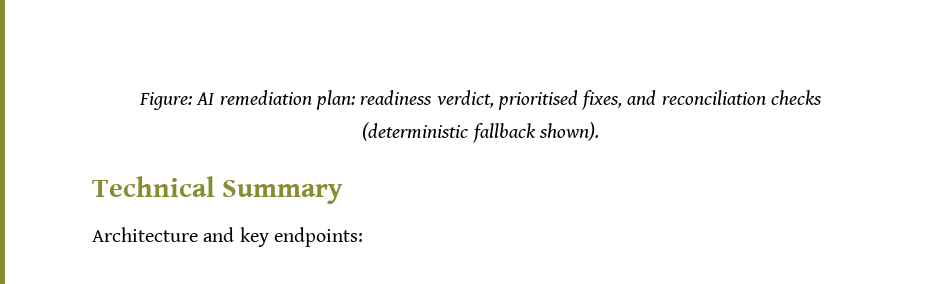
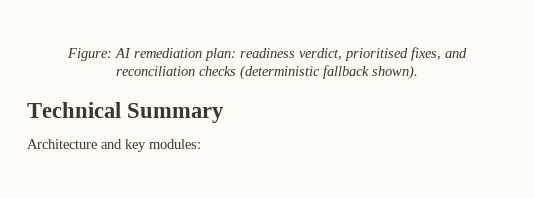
- Architecture and key endpoints:
+ Architecture and key modules:

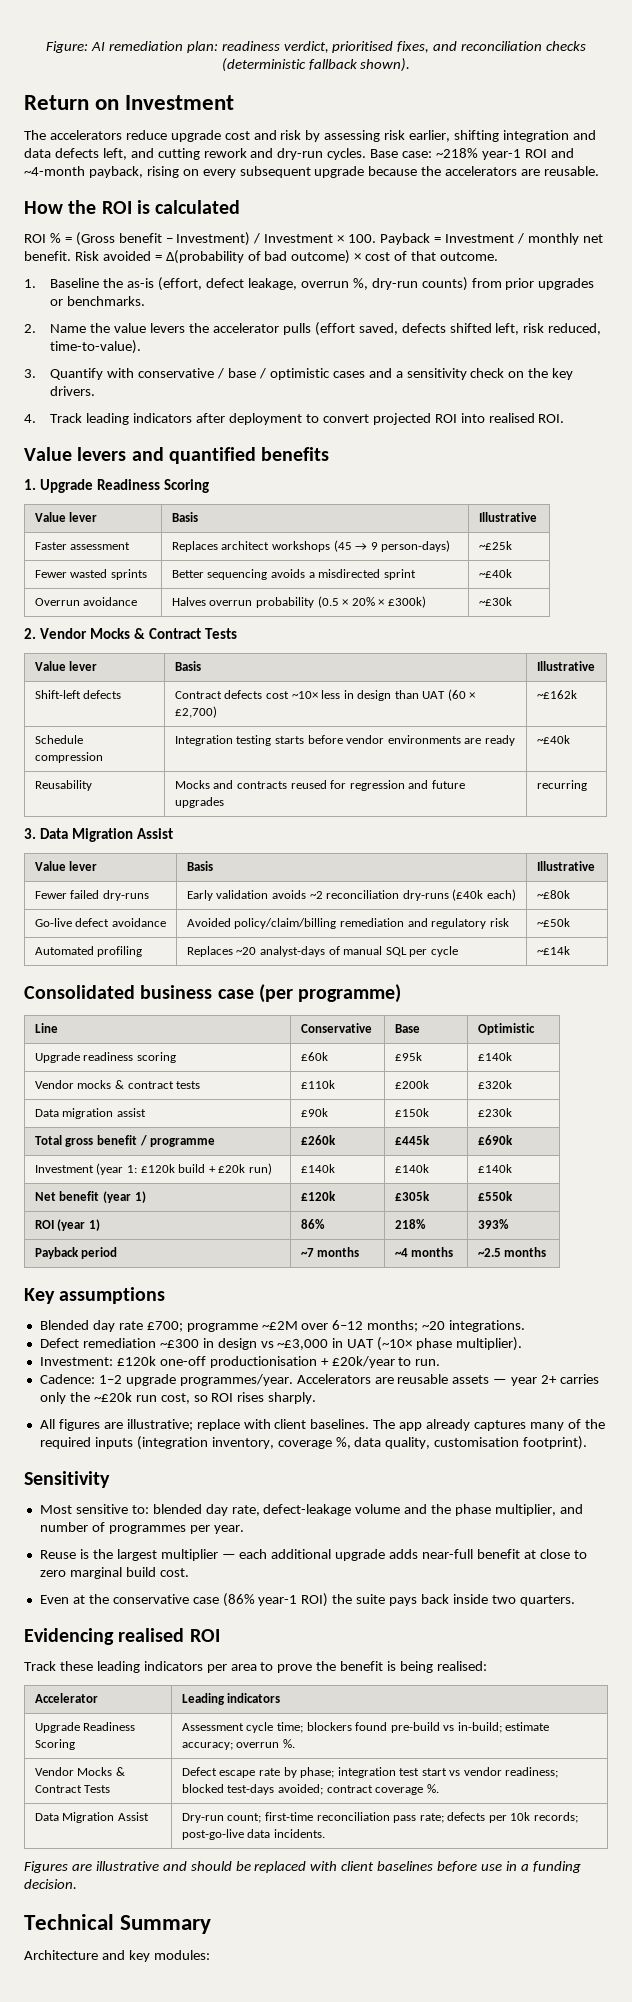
+ Return on Investment
+ The accelerators reduce upgrade cost and risk by assessing risk earlier, shifting integration and data defects left, and cutting rework and dry-run cycles. Base case: ~218% year-1 ROI and ~4-month payback, rising on every subsequent upgrade because the accelerators are reusable.
+ How the ROI is calculated
+ ROI % = (Gross benefit − Investment) / Investment × 100. Payback = Investment / monthly net benefit. Risk avoided = Δ(probability of bad outcome) × cost of that outcome.
+ 1. Baseline the as-is (effort, defect leakage, overrun %, dry-run counts) from prior upgrades or benchmarks.
+ 2. Name the value levers the accelerator pulls (effort saved, defects shifted left, risk reduced, time-to-value).
+ 3. Quantify with conservative / base / optimistic cases and a sensitivity check on the key drivers.
+ 4. Track leading indicators after deployment to convert projected ROI into realised ROI.
+ Value levers and quantified benefits
+ 1. Upgrade Readiness Scoring
+ Value lever | Basis | Illustrative
+ Faster assessment | Replaces architect workshops (45 → 9 person-days) | ~£25k
+ Fewer wasted sprints | Better sequencing avoids a misdirected sprint | ~£40k
+ Overrun avoidance | Halves overrun probability (0.5 × 20% × £300k) | ~£30k
+ 2. Vendor Mocks & Contract Tests
+ Value lever | Basis | Illustrative
+ Shift-left defects | Contract defects cost ~10× less in design than UAT (60 × £2,700) | ~£162k
+ Schedule compression | Integration testing starts before vendor environments are ready | ~£40k
+ Reusability | Mocks and contracts reused for regression and future upgrades | recurring
+ 3. Data Migration Assist
+ Value lever | Basis | Illustrative
+ Fewer failed dry-runs | Early validation avoids ~2 reconciliation dry-runs (£40k each) | ~£80k
+ Go-live defect avoidance | Avoided policy/claim/billing remediation and regulatory risk | ~£50k
+ Automated profiling | Replaces ~20 analyst-days of manual SQL per cycle | ~£14k
+ Consolidated business case (per programme)
+ Line | Conservative | Base | Optimistic
+ Upgrade readiness scoring | £60k | £95k | £140k
+ Vendor mocks & contract tests | £110k | £200k | £320k
+ Data migration assist | £90k | £150k | £230k
+ Total gross benefit / programme | £260k | £445k | £690k
+ Investment (year 1: £120k build + £20k run) | £140k | £140k | £140k
+ Net benefit (year 1) | £120k | £305k | £550k
+ ROI (year 1) | 86% | 218% | 393%
+ Payback period | ~7 months | ~4 months | ~2.5 months
+ Key assumptions
+ Blended day rate £700; programme ~£2M over 6–12 months; ~20 integrations.
+ Defect remediation ~£300 in design vs ~£3,000 in UAT (~10× phase multiplier).
+ Investment: £120k one-off productionisation + £20k/year to run.
+ Cadence: 1–2 upgrade programmes/year. Accelerators are reusable assets — year 2+ carries only the ~£20k run cost, so ROI rises sharply.
+ All figures are illustrative; replace with client baselines. The app already captures many of the required inputs (integration inventory, coverage %, data quality, customisation footprint).
+ Sensitivity
+ Most sensitive to: blended day rate, defect-leakage volume and the phase multiplier, and number of programmes per year.
+ Reuse is the largest multiplier — each additional upgrade adds near-full benefit at close to zero marginal build cost.
+ Even at the conservative case (86% year-1 ROI) the suite pays back inside two quarters.
+ Evidencing realised ROI
+ Track these leading indicators per area to prove the benefit is being realised:
+ Accelerator | Leading indicators
+ Upgrade Readiness Scoring | Assessment cycle time; blockers found pre-build vs in-build; estimate accuracy; overrun %.
+ Vendor Mocks & Contract Tests | Defect escape rate by phase; integration test start vs vendor readiness; blocked test-days avoided; contract coverage %.
+ Data Migration Assist | Dry-run count; first-time reconciliation pass rate; defects per 10k records; post-go-live data incidents.
+ Figures are illustrative and should be replaced with client baselines before use in a funding decision.

